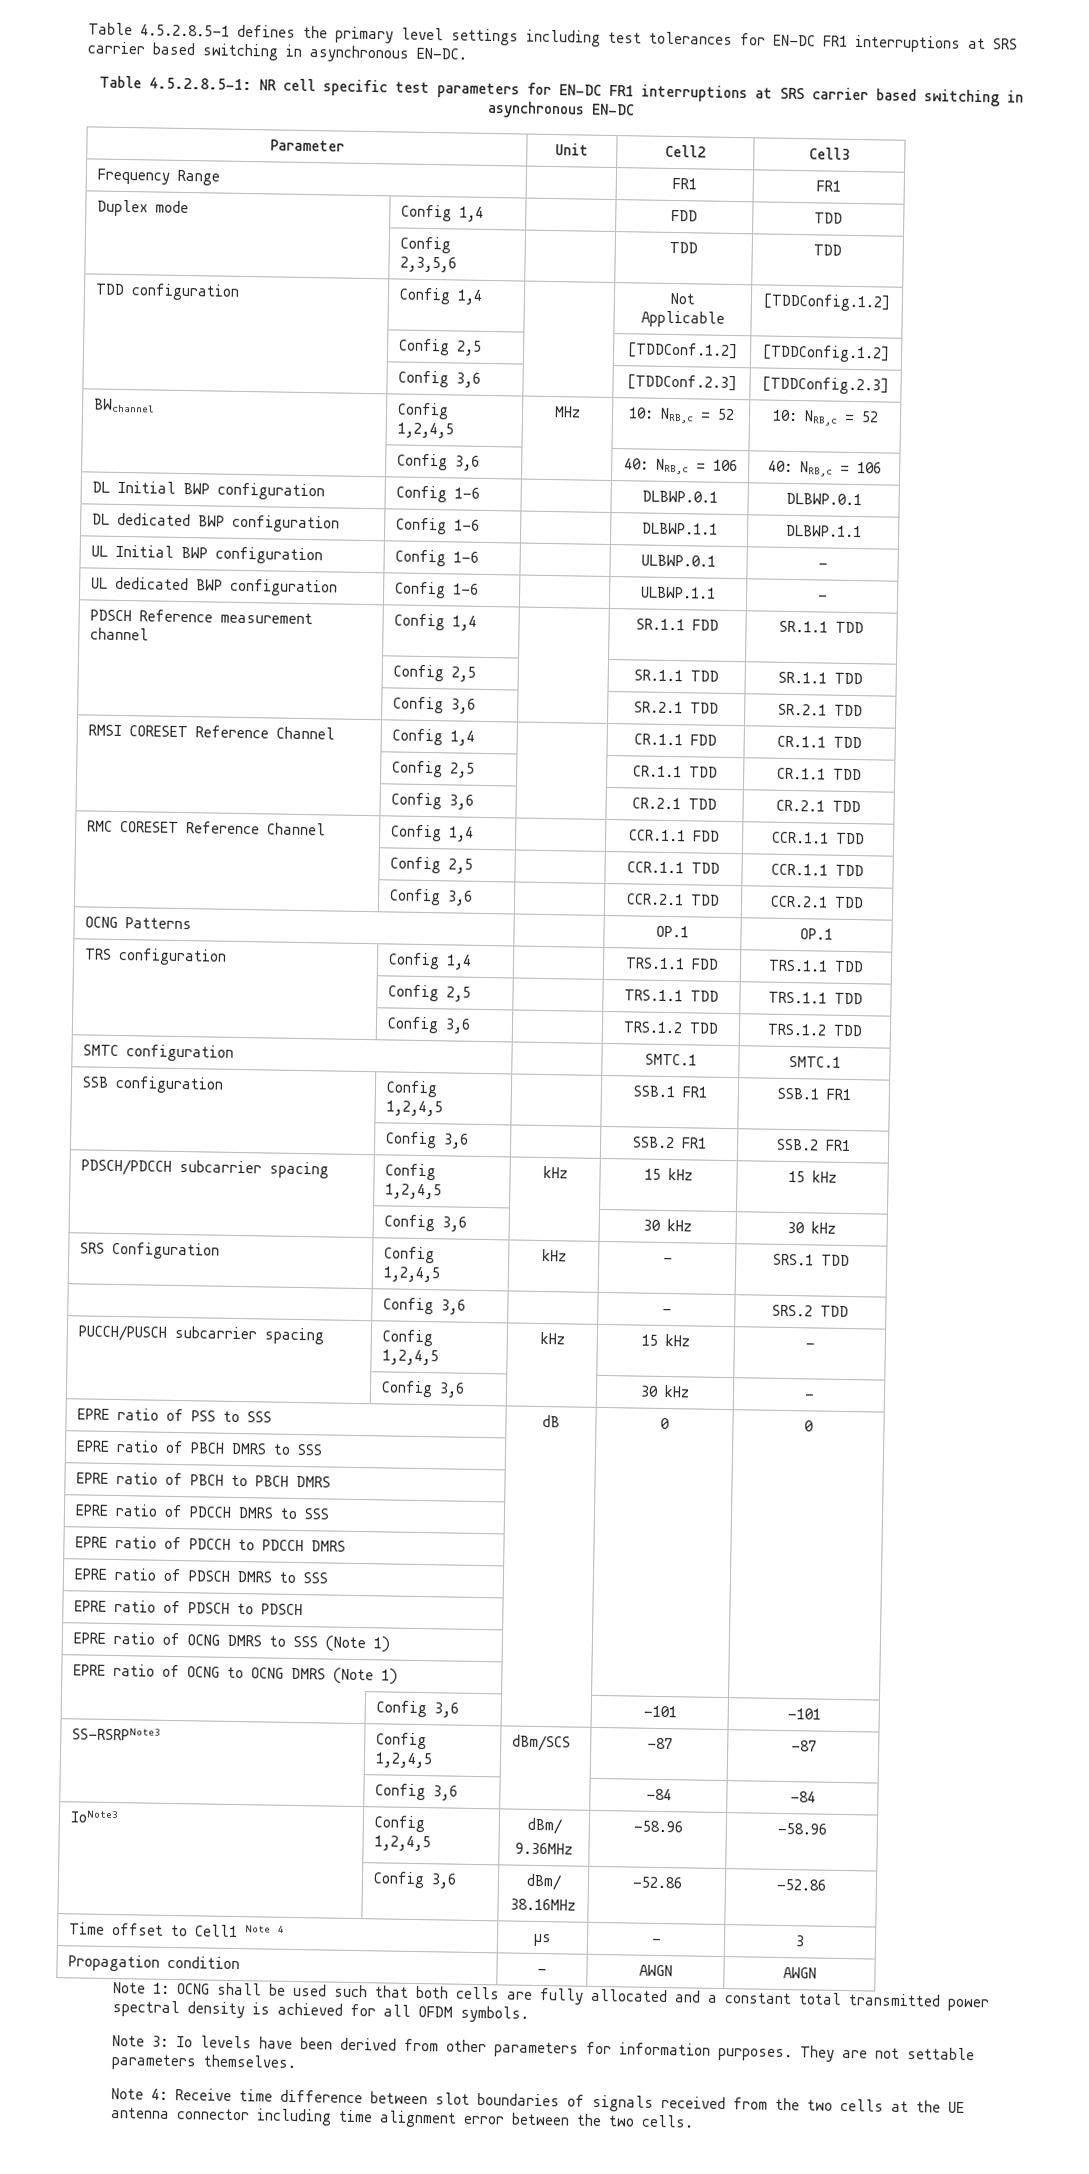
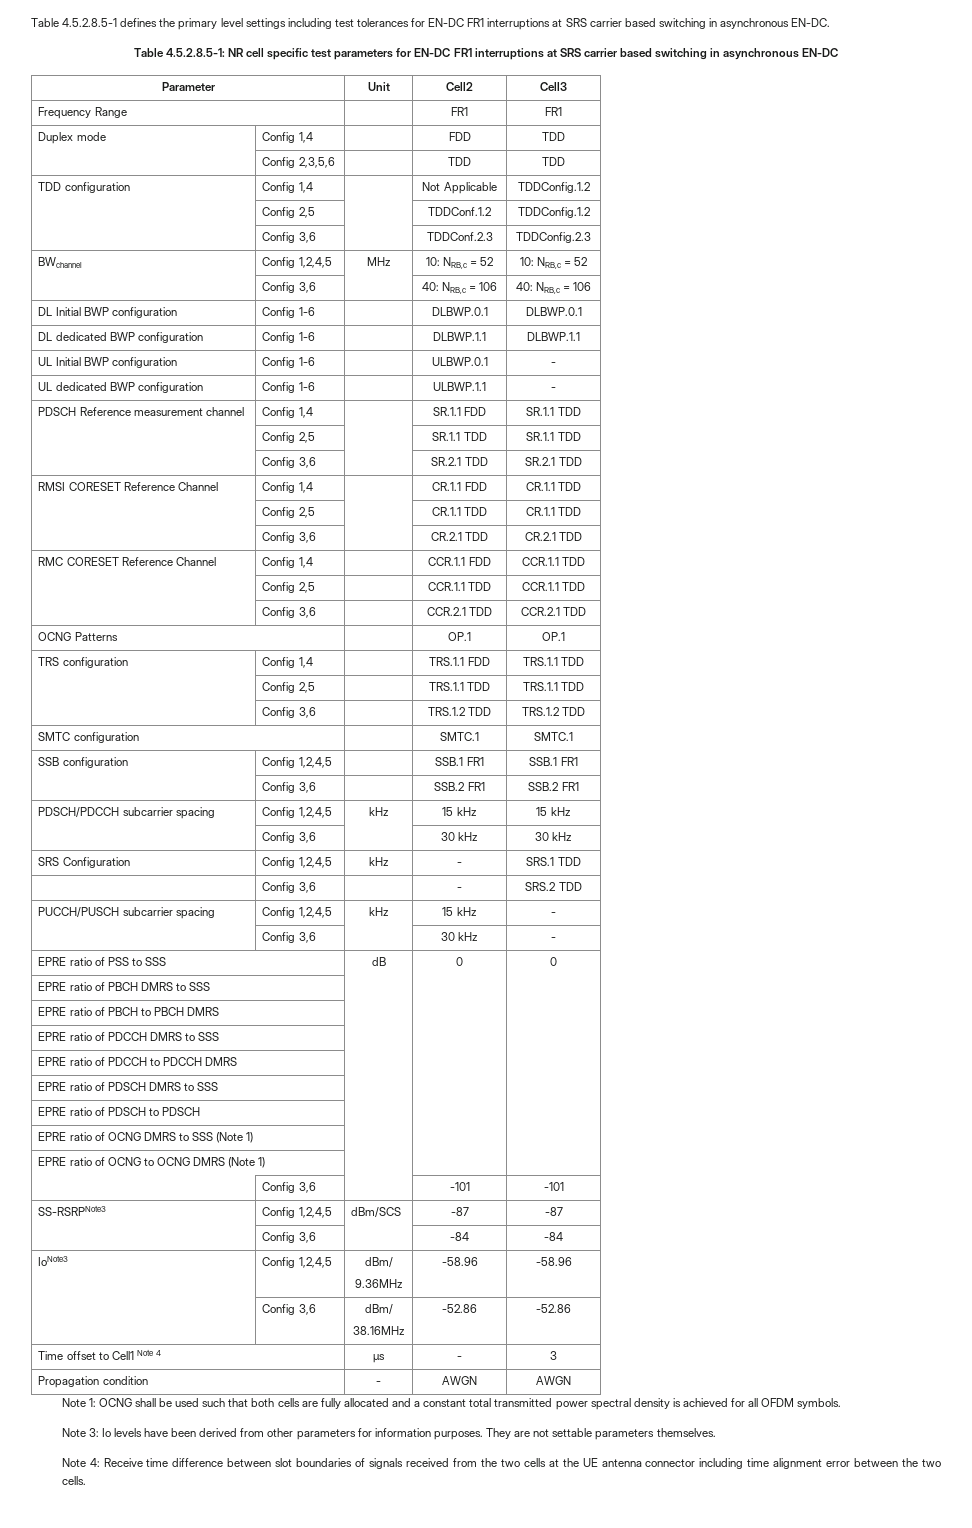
- TDD configuration | Config 1,4 | | Not Applicable | [TDDConfig.1.2]
- | Config 2,5 | | [TDDConf.1.2] | [TDDConfig.1.2]
- | Config 3,6 | | [TDDConf.2.3] | [TDDConfig.2.3]
+ TDD configuration | Config 1,4 | | Not Applicable | TDDConfig.1.2
+ | Config 2,5 | | TDDConf.1.2 | TDDConfig.1.2
+ | Config 3,6 | | TDDConf.2.3 | TDDConfig.2.3

